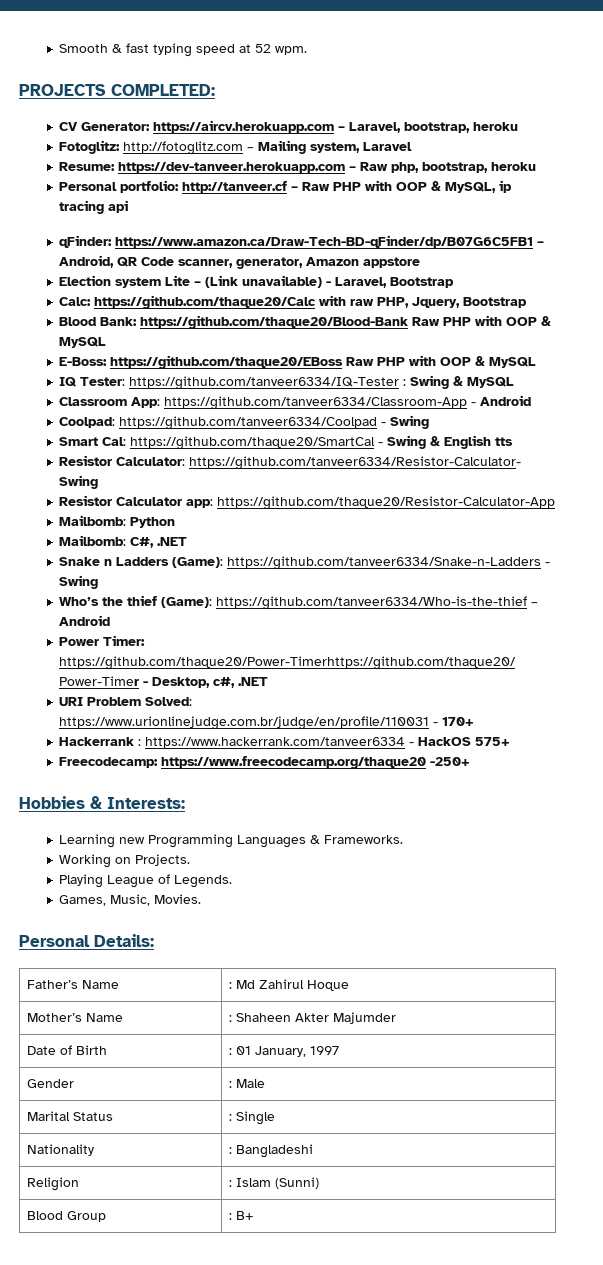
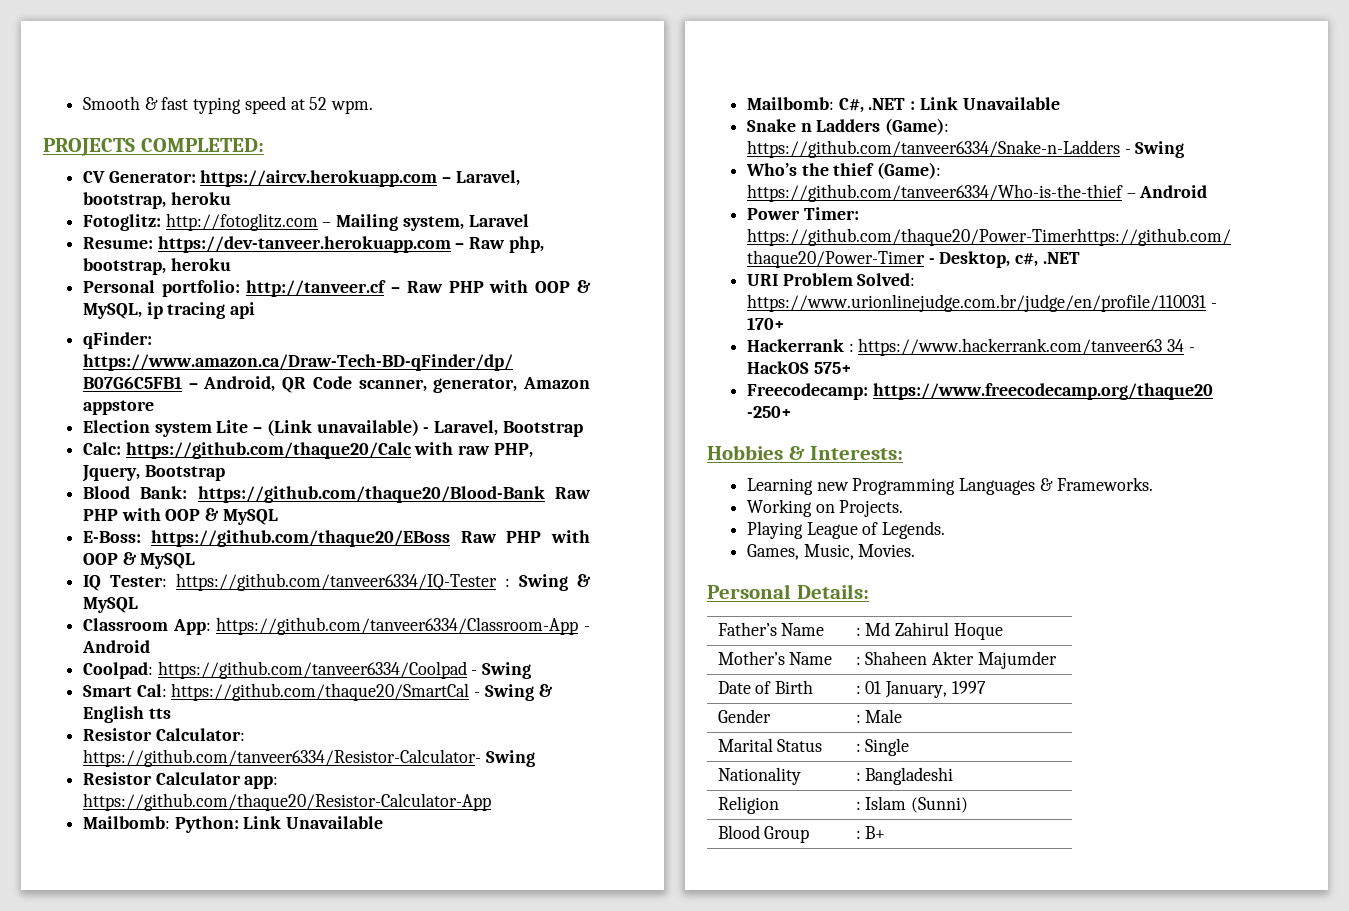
- Mailbomb: Python
+ Mailbomb: Python: Link Unavailable
- Mailbomb: C#, .NET
+ Mailbomb: C#, .NET : Link Unavailable
- Hackerrank : https://www.hackerrank.com/tanveer6334 - HackOS 575+
+ Hackerrank : https://www.hackerrank.com/tanveer63 34 - HackOS 575+

